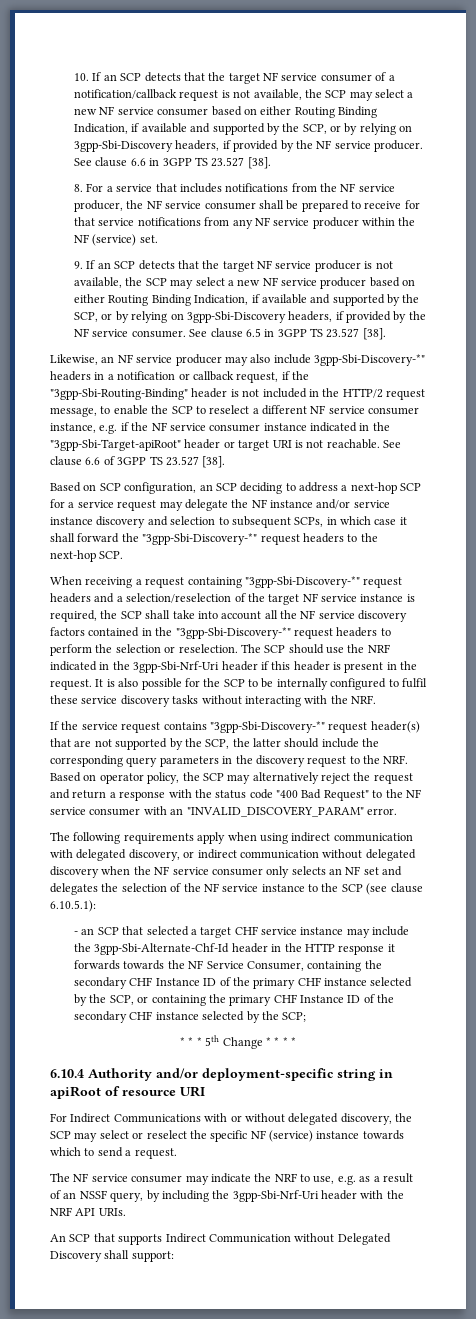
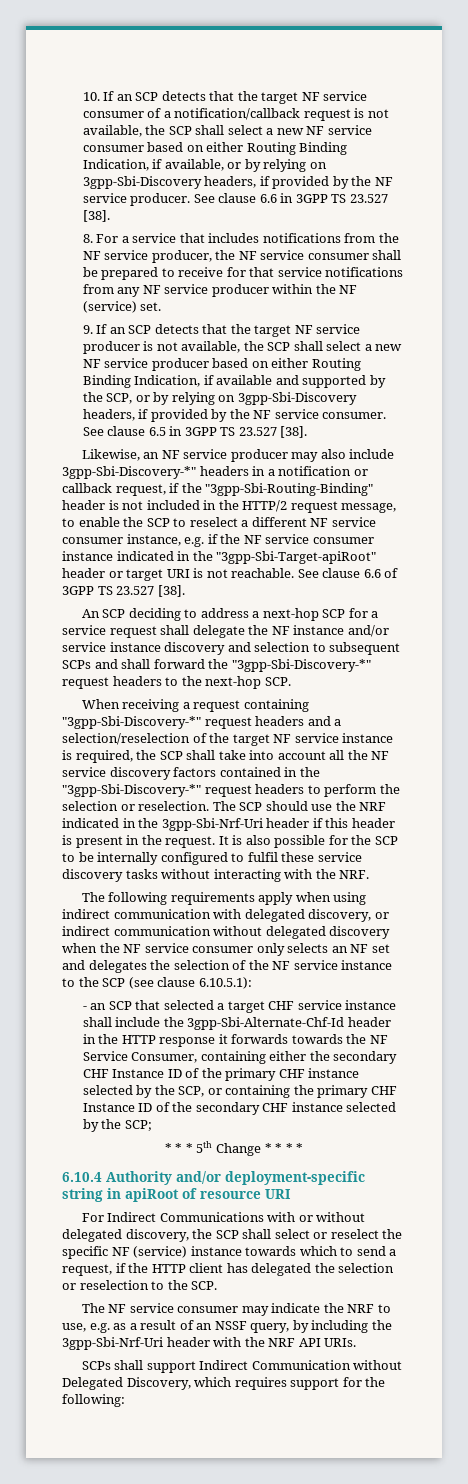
- 10. If an SCP detects that the target NF service consumer of a notification/callback request is not available, the SCP may select a new NF service consumer based on either Routing Binding Indication, if available and supported by the SCP, or by relying on 3gpp-Sbi-Discovery headers, if provided by the NF service producer.
+ 10. If an SCP detects that the target NF service consumer of a notification/callback request is not available, the SCP shall select a new NF service consumer based on either Routing Binding Indication, if available, or by relying on 3gpp-Sbi-Discovery headers, if provided by the NF service producer.
- 9. If an SCP detects that the target NF service producer is not available, the SCP may select a new NF service producer based on either Routing Binding Indication, if available and supported by the SCP, or by relying on 3gpp-Sbi-Discovery headers, if provided by the NF service consumer.
+ 9. If an SCP detects that the target NF service producer is not available, the SCP shall select a new NF service producer based on either Routing Binding Indication, if available and supported by the SCP, or by relying on 3gpp-Sbi-Discovery headers, if provided by the NF service consumer.
- Based on SCP configuration, an SCP deciding to address a next-hop SCP for a service request may delegate the NF instance and/or service instance discovery and selection to subsequent SCPs, in which case it shall forward the "3gpp-Sbi-Discovery-*" request headers to the next-hop SCP.
+ An SCP deciding to address a next-hop SCP for a service request shall delegate the NF instance and/or service instance discovery and selection to subsequent SCPs and shall forward the "3gpp-Sbi-Discovery-*" request headers to the next-hop SCP.
- If the service request contains "3gpp-Sbi-Discovery-*" request header(s) that are not supported by the SCP, the latter should include the corresponding query parameters in the discovery request to the NRF. Based on operator policy, the SCP may alternatively reject the request and return a response with the status code "400 Bad Request" to the NF service consumer with an "INVALID_DISCOVERY_PARAM" error.
- - an SCP that selected a target CHF service instance may include the 3gpp-Sbi-Alternate-Chf-Id header in the HTTP response it forwards towards the NF Service Consumer, containing the secondary CHF Instance ID of the primary CHF instance selected by the SCP, or containing the primary CHF Instance ID of the secondary CHF instance selected by the SCP;
+ - an SCP that selected a target CHF service instance shall include the 3gpp-Sbi-Alternate-Chf-Id header in the HTTP response it forwards towards the NF Service Consumer, containing either the secondary CHF Instance ID of the primary CHF instance selected by the SCP, or containing the primary CHF Instance ID of the secondary CHF instance selected by the SCP;
- For Indirect Communications with or without delegated discovery, the SCP may select or reselect the specific NF (service) instance towards which to send a request.
+ For Indirect Communications with or without delegated discovery, the SCP shall select or reselect the specific NF (service) instance towards which to send a request, if the HTTP client has delegated the selection or reselection to the SCP.
- An SCP that supports Indirect Communication without Delegated Discovery shall support:
+ SCPs shall support Indirect Communication without Delegated Discovery, which requires support for the following:

